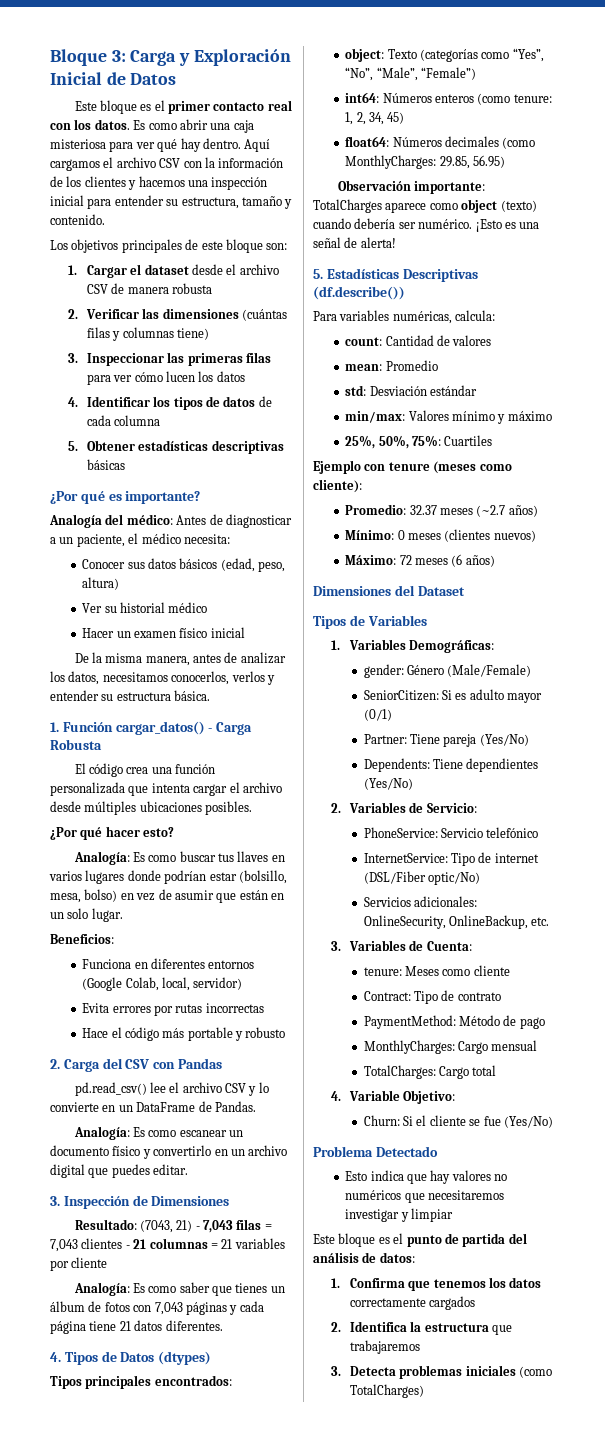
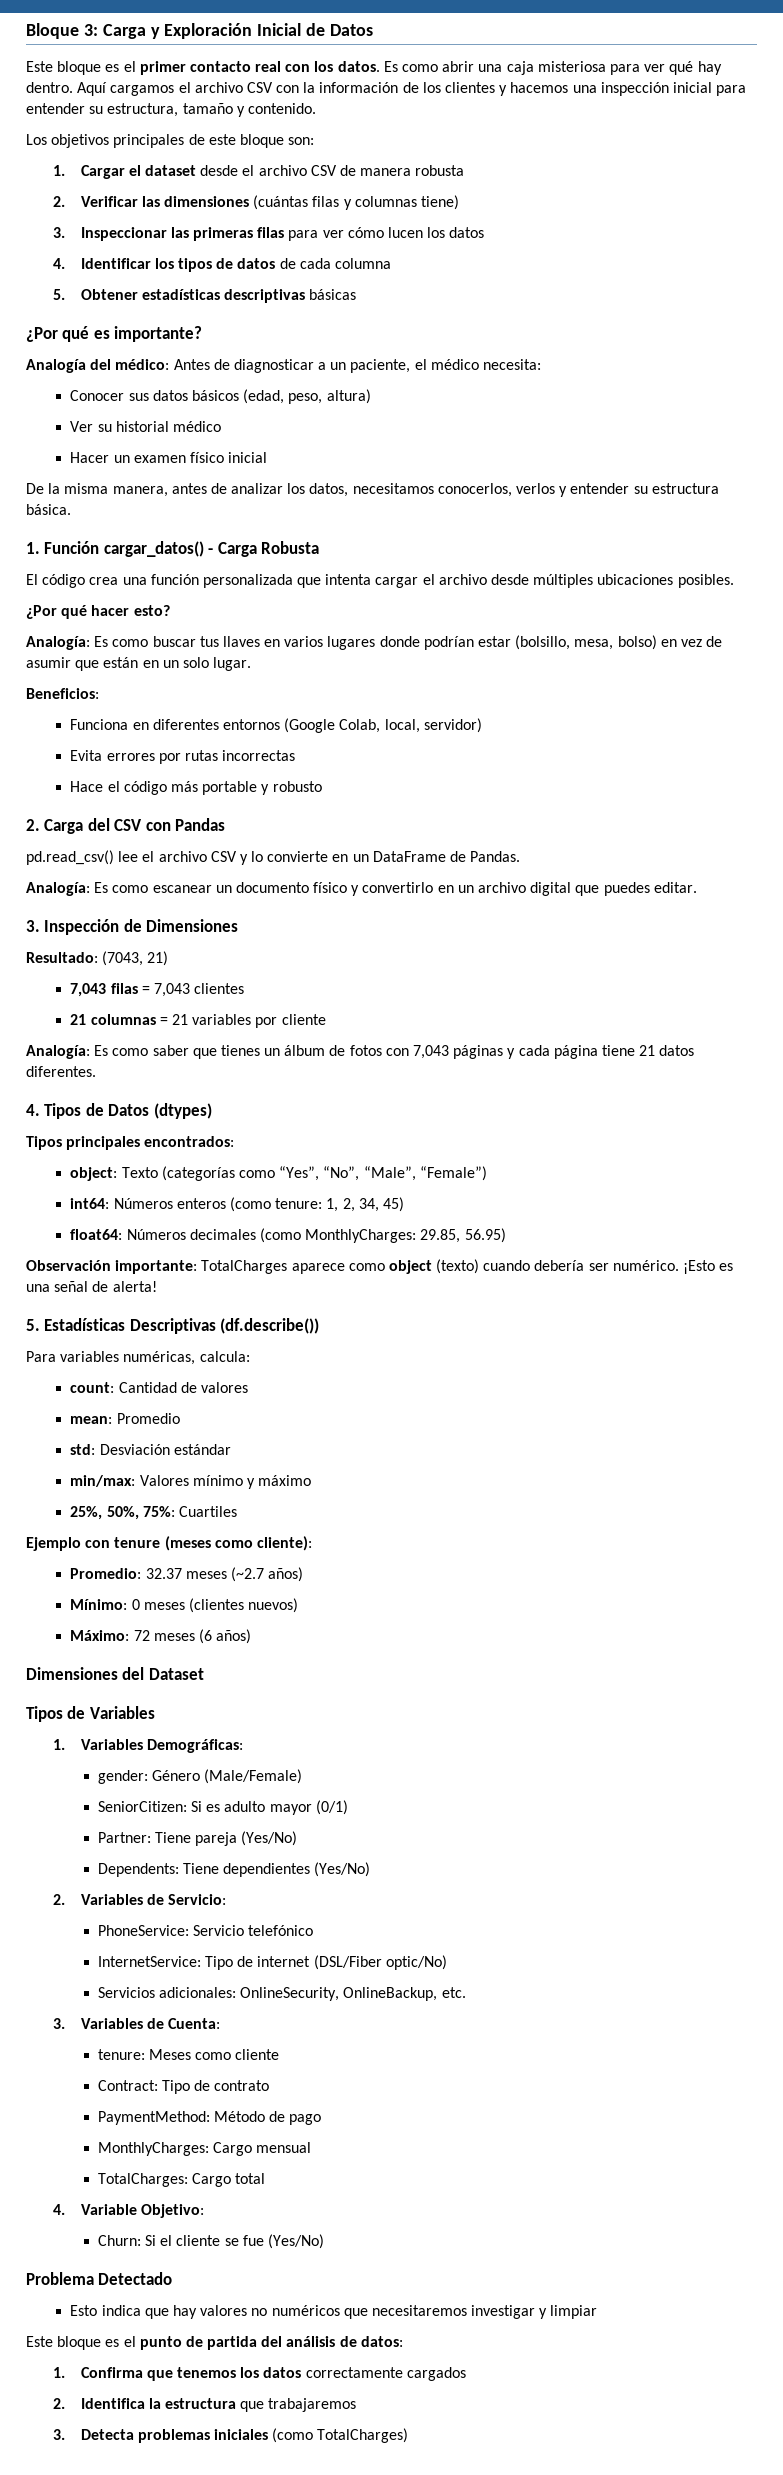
- Resultado: (7043, 21) - 7,043 filas = 7,043 clientes - 21 columnas = 21 variables por cliente
+ Resultado: (7043, 21)
+ 7,043 filas = 7,043 clientes
+ 21 columnas = 21 variables por cliente

